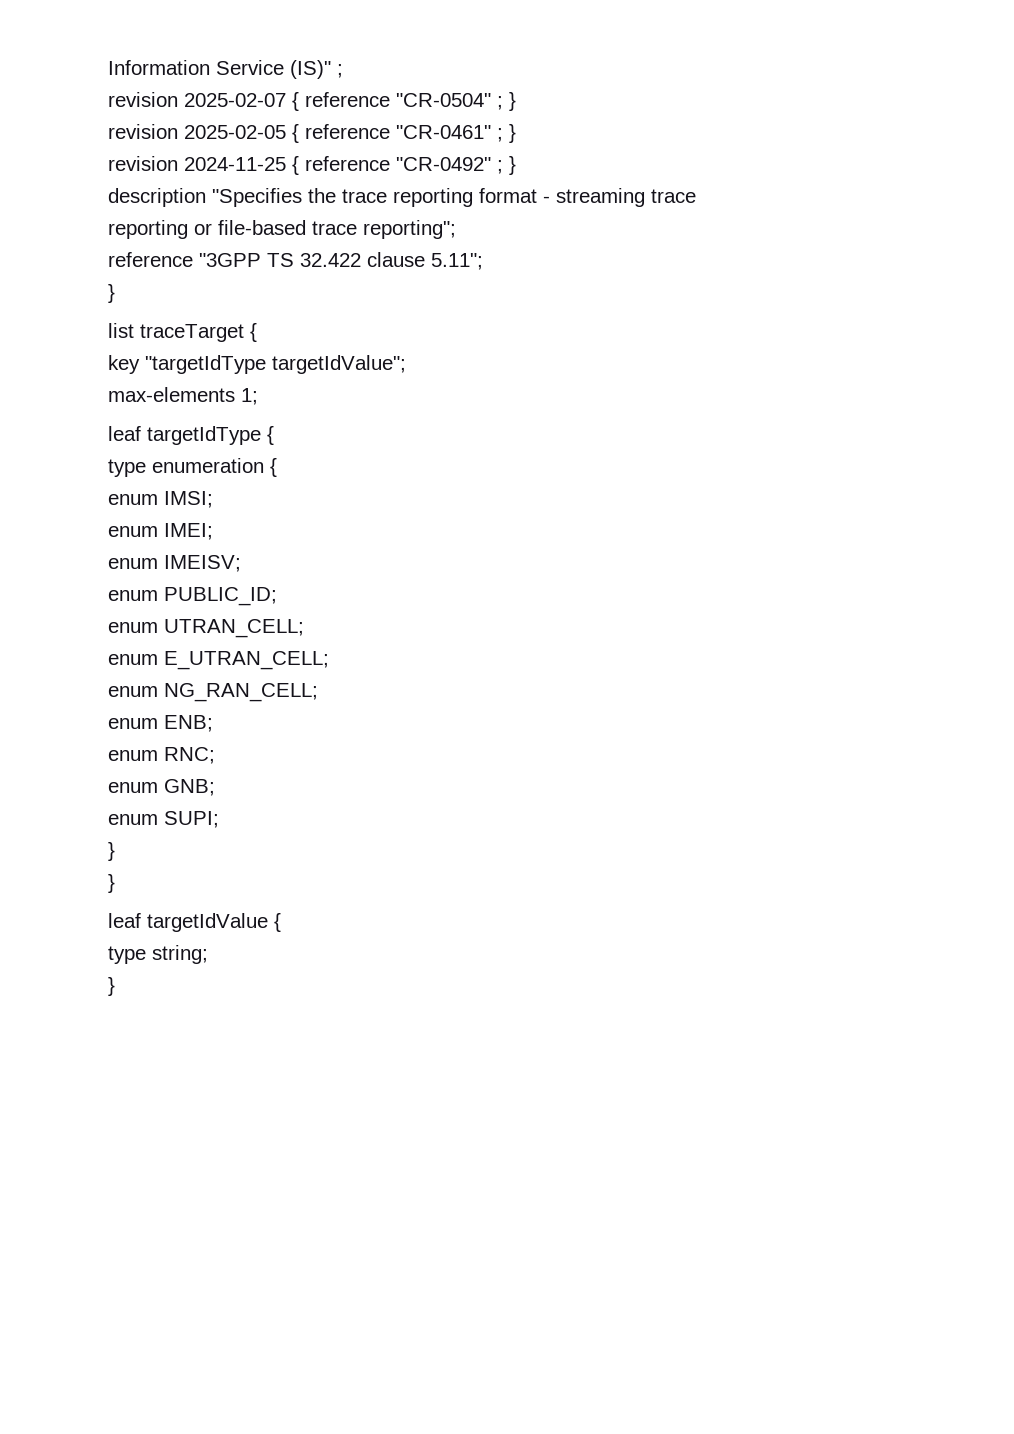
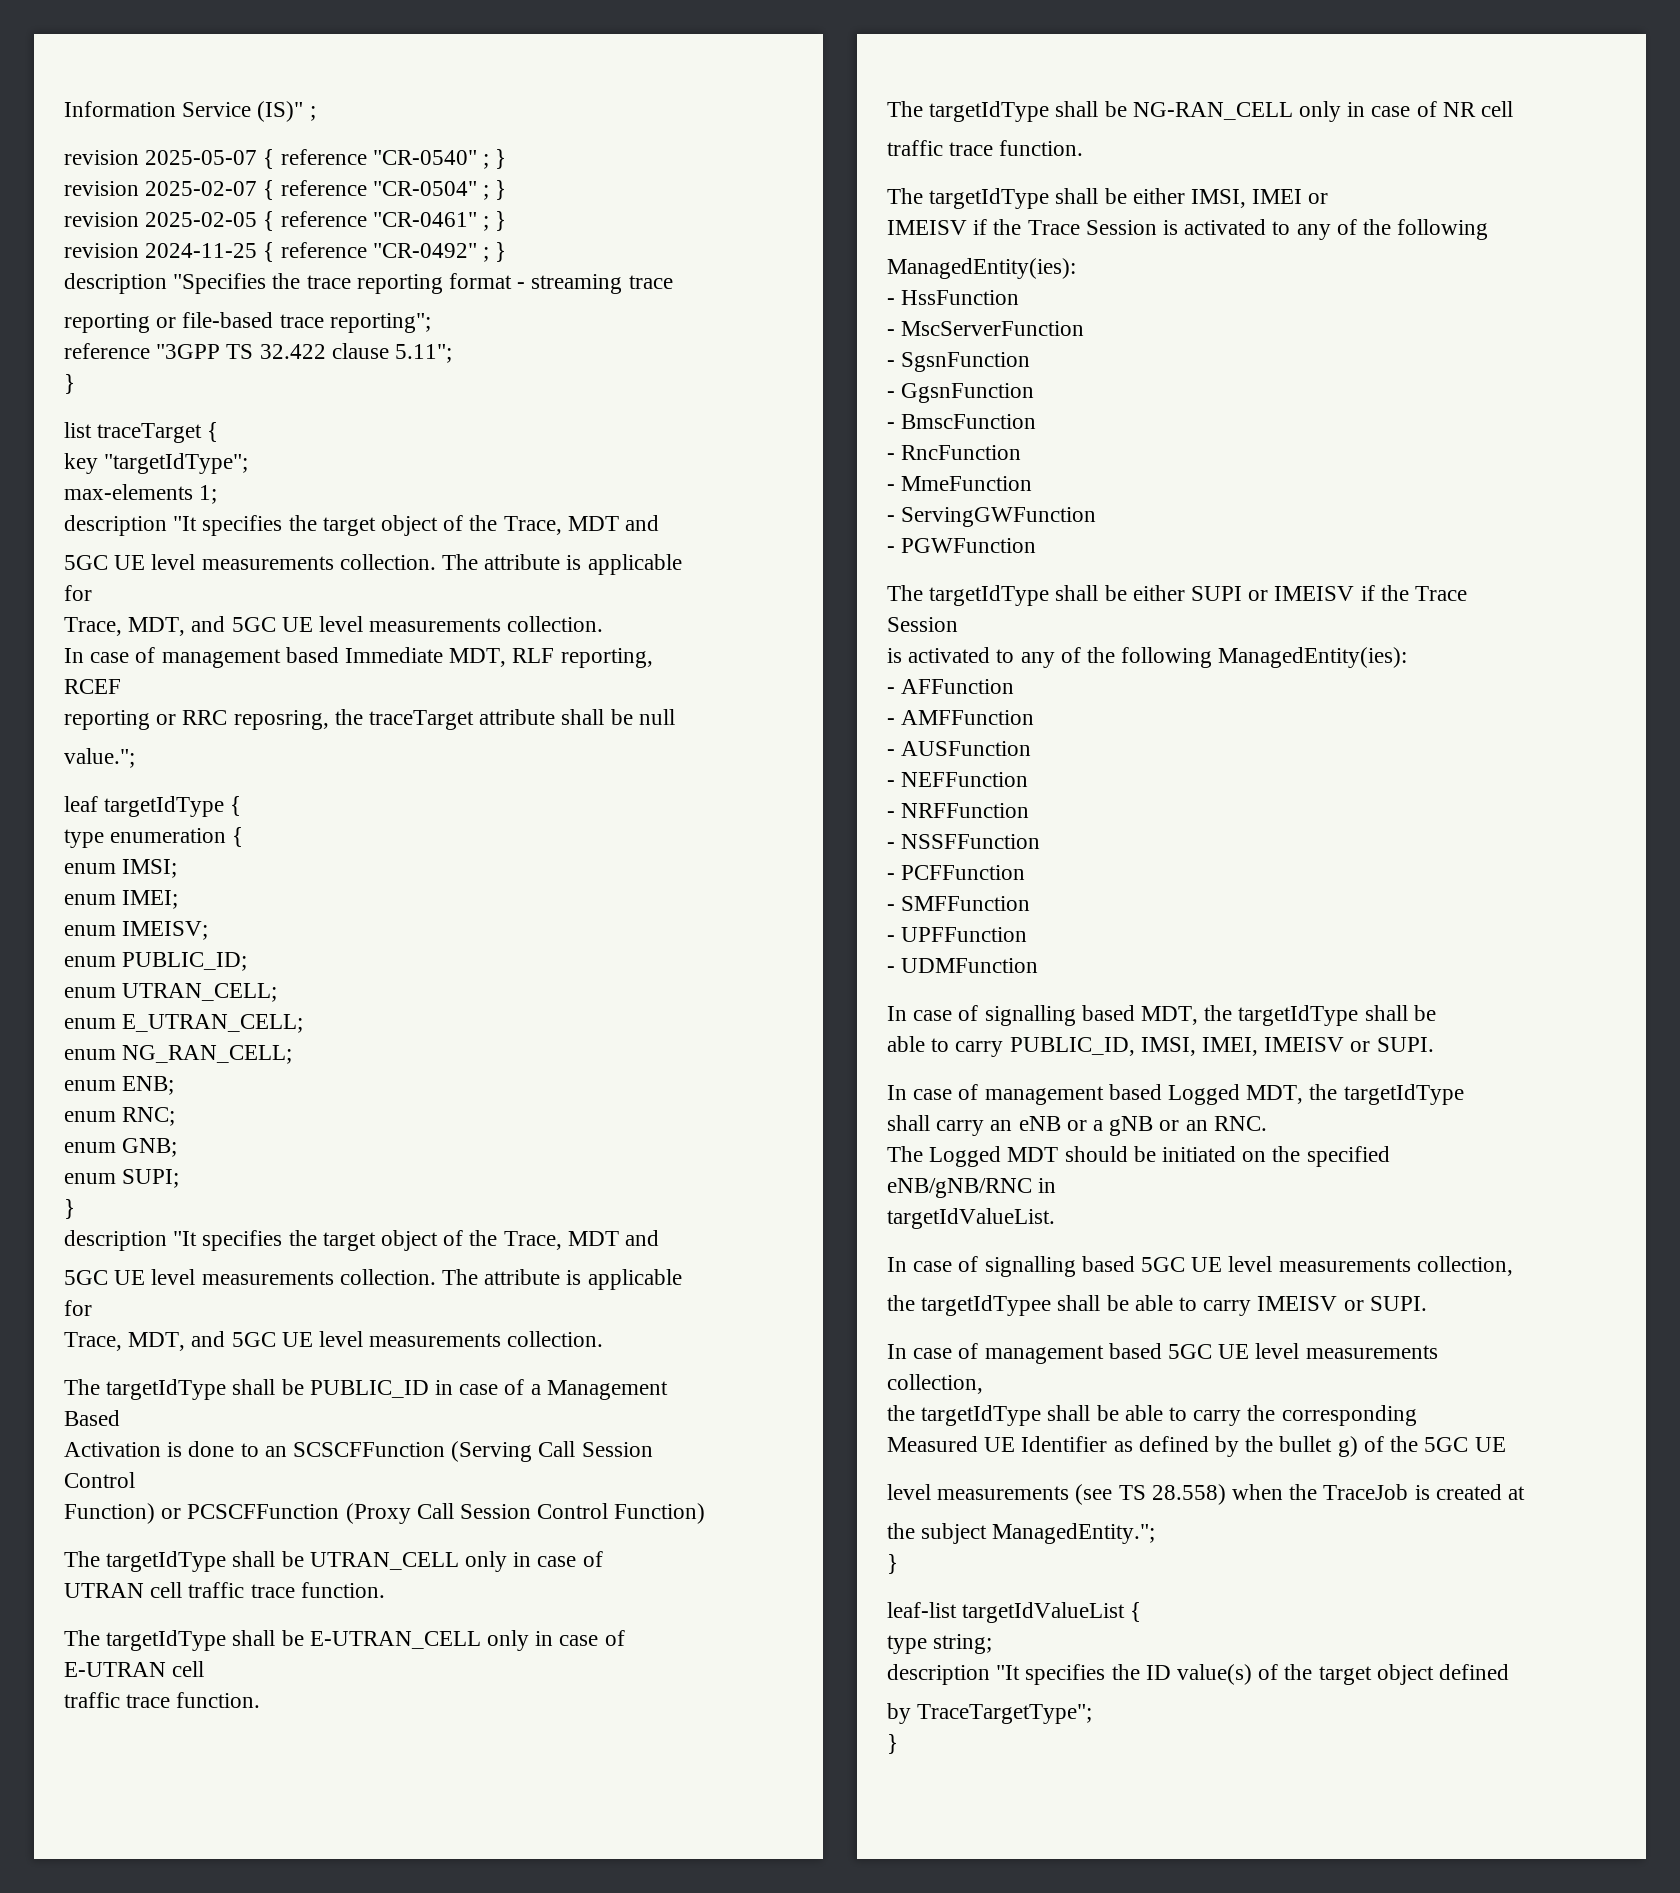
+ revision 2025-05-07 { reference "CR-0540" ; }
- key "targetIdType targetIdValue";
+ key "targetIdType";
  max-elements 1;
+ description "It specifies the target object of the Trace, MDT and
+ 5GC UE level measurements collection. The attribute is applicable for
+ Trace, MDT, and 5GC UE level measurements collection.
+ In case of management based Immediate MDT, RLF reporting, RCEF
+ reporting or RRC reposring, the traceTarget attribute shall be null
+ value.";
  enum SUPI;
  }
+ description "It specifies the target object of the Trace, MDT and
+ 5GC UE level measurements collection. The attribute is applicable for
+ Trace, MDT, and 5GC UE level measurements collection.
+ The targetIdType shall be PUBLIC_ID in case of a Management Based
+ Activation is done to an SCSCFFunction (Serving Call Session Control
+ Function) or PCSCFFunction (Proxy Call Session Control Function)
+ The targetIdType shall be UTRAN_CELL only in case of
+ UTRAN cell traffic trace function.
+ The targetIdType shall be E-UTRAN_CELL only in case of E-UTRAN cell
+ traffic trace function.
+ The targetIdType shall be NG-RAN_CELL only in case of NR cell
+ traffic trace function.
+ The targetIdType shall be either IMSI, IMEI or
+ IMEISV if the Trace Session is activated to any of the following
+ ManagedEntity(ies):
+ - HssFunction
+ - MscServerFunction
+ - SgsnFunction
+ - GgsnFunction
+ - BmscFunction
+ - RncFunction
+ - MmeFunction
+ - ServingGWFunction
+ - PGWFunction
+ The targetIdType shall be either SUPI or IMEISV if the Trace Session
+ is activated to any of the following ManagedEntity(ies):
+ - AFFunction
+ - AMFFunction
+ - AUSFunction
+ - NEFFunction
+ - NRFFunction
+ - NSSFFunction
+ - PCFFunction
+ - SMFFunction
+ - UPFFunction
+ - UDMFunction
+ In case of signalling based MDT, the targetIdType shall be
+ able to carry PUBLIC_ID, IMSI, IMEI, IMEISV or SUPI.
+ In case of management based Logged MDT, the targetIdType
+ shall carry an eNB or a gNB or an RNC.
+ The Logged MDT should be initiated on the specified eNB/gNB/RNC in
+ targetIdValueList.
+ In case of signalling based 5GC UE level measurements collection,
+ the targetIdTypee shall be able to carry IMEISV or SUPI.
+ In case of management based 5GC UE level measurements collection,
+ the targetIdType shall be able to carry the corresponding
+ Measured UE Identifier as defined by the bullet g) of the 5GC UE
+ level measurements (see TS 28.558) when the TraceJob is created at
+ the subject ManagedEntity.";
  }
- leaf targetIdValue {
+ leaf-list targetIdValueList {
+ description "It specifies the ID value(s) of the target object defined
+ by TraceTargetType";

